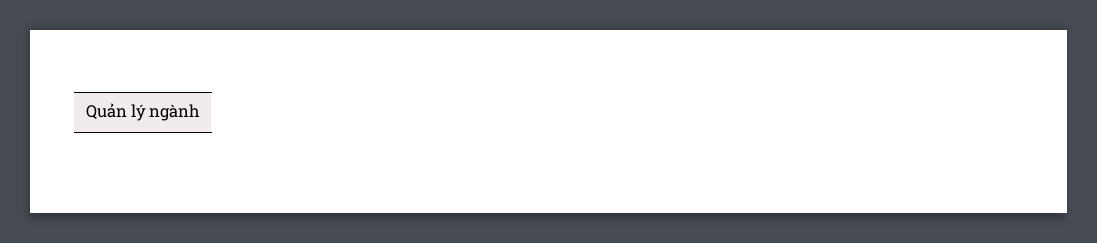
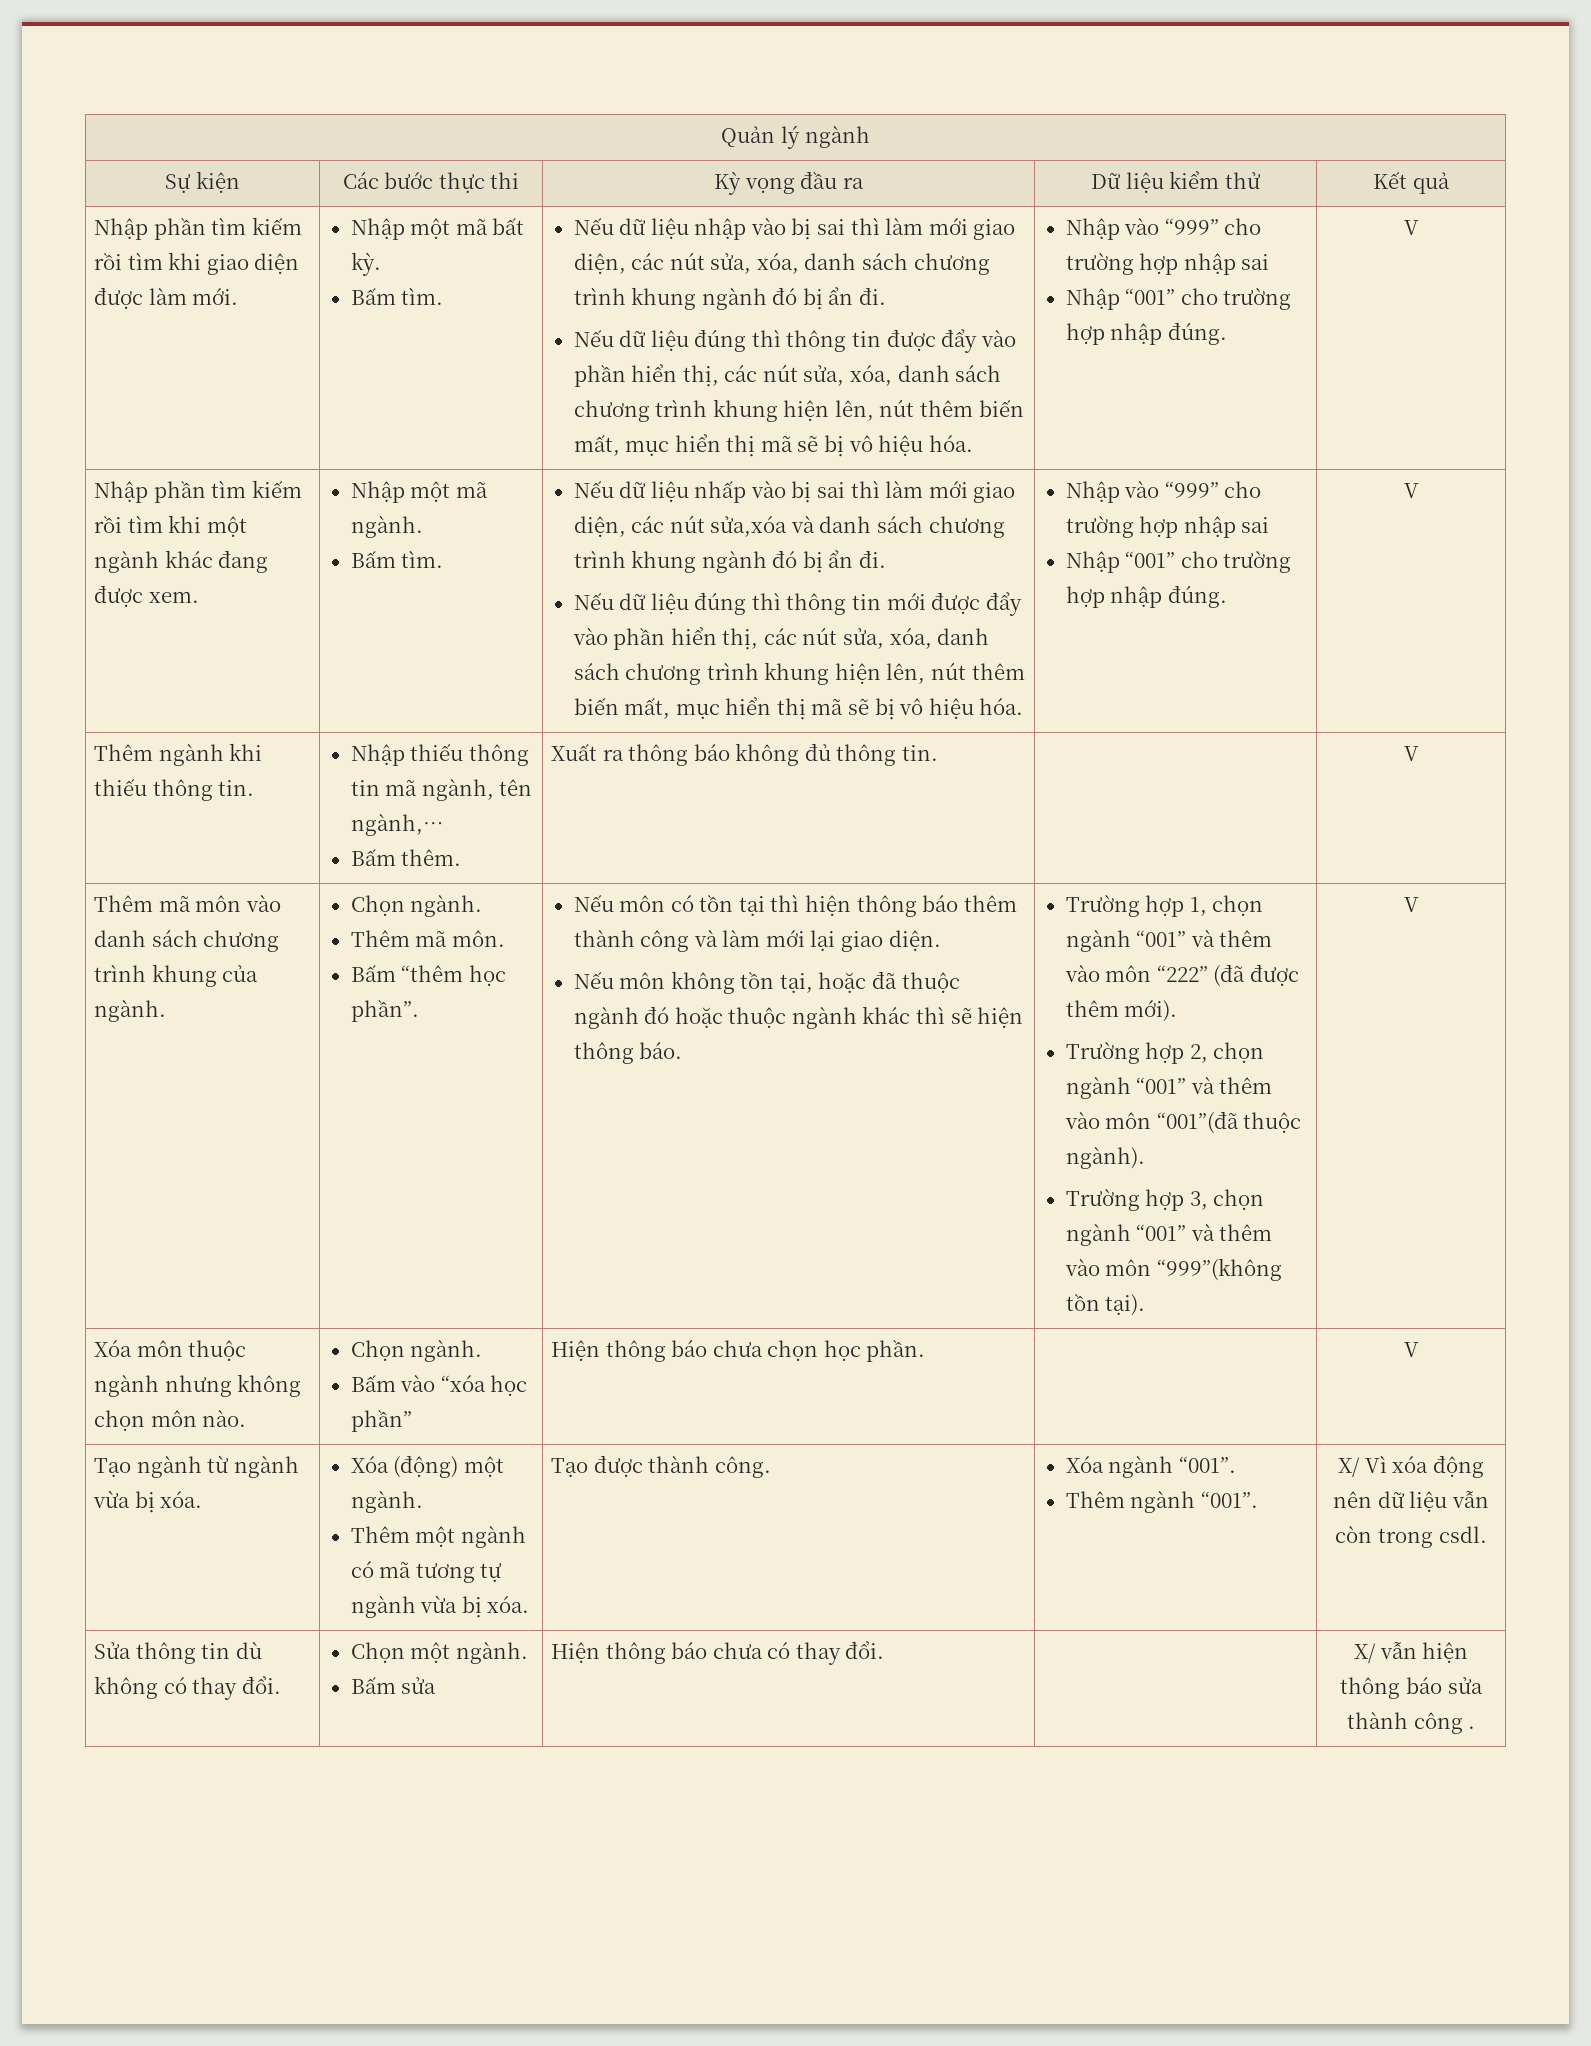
+ Sự kiện | Các bước thực thi | Kỳ vọng đầu ra | Dữ liệu kiểm thử | Kết quả
+ Nhập phần tìm kiếm rồi tìm khi giao diện được làm mới. | Nhập một mã bất kỳ.
+ Bấm tìm. | Nếu dữ liệu nhập vào bị sai thì làm mới giao diện, các nút sửa, xóa, danh sách chương trình khung ngành đó bị ẩn đi.
+ Nếu dữ liệu đúng thì thông tin được đẩy vào phần hiển thị, các nút sửa, xóa, danh sách chương trình khung hiện lên, nút thêm biến mất, mục hiển thị mã sẽ bị vô hiệu hóa. | Nhập vào “999” cho trường hợp nhập sai
+ Nhập “001” cho trường hợp nhập đúng. | V
+ Nhập phần tìm kiếm rồi tìm khi một ngành khác đang được xem. | Nhập một mã ngành.
+ Bấm tìm. | Nếu dữ liệu nhấp vào bị sai thì làm mới giao diện, các nút sửa,xóa và danh sách chương trình khung ngành đó bị ẩn đi.
+ Nếu dữ liệu đúng thì thông tin mới được đẩy vào phần hiển thị, các nút sửa, xóa, danh sách chương trình khung hiện lên, nút thêm biến mất, mục hiển thị mã sẽ bị vô hiệu hóa. | Nhập vào “999” cho trường hợp nhập sai
+ Nhập “001” cho trường hợp nhập đúng. | V
+ Thêm ngành khi thiếu thông tin. | Nhập thiếu thông tin mã ngành, tên ngành,…
+ Bấm thêm. | Xuất ra thông báo không đủ thông tin. | | V
+ Thêm mã môn vào danh sách chương trình khung của ngành. | Chọn ngành.
+ Thêm mã môn.
+ Bấm “thêm học phần”. | Nếu môn có tồn tại thì hiện thông báo thêm thành công và làm mới lại giao diện.
+ Nếu môn không tồn tại, hoặc đã thuộc ngành đó hoặc thuộc ngành khác thì sẽ hiện thông báo. | Trường hợp 1, chọn ngành “001” và thêm vào môn “222” (đã được thêm mới).
+ Trường hợp 2, chọn ngành “001” và thêm vào môn “001”(đã thuộc ngành).
+ Trường hợp 3, chọn ngành “001” và thêm vào môn “999”(không tồn tại). | V
+ Xóa môn thuộc ngành nhưng không chọn môn nào. | Chọn ngành.
+ Bấm vào “xóa học phần” | Hiện thông báo chưa chọn học phần. | | V
+ Tạo ngành từ ngành vừa bị xóa. | Xóa (động) một ngành.
+ Thêm một ngành có mã tương tự ngành vừa bị xóa. | Tạo được thành công. | Xóa ngành “001”.
+ Thêm ngành “001”. | X/ Vì xóa động nên dữ liệu vẫn còn trong csdl.
+ Sửa thông tin dù không có thay đổi. | Chọn một ngành.
+ Bấm sửa | Hiện thông báo chưa có thay đổi. | | X/ vẫn hiện thông báo sửa thành công .

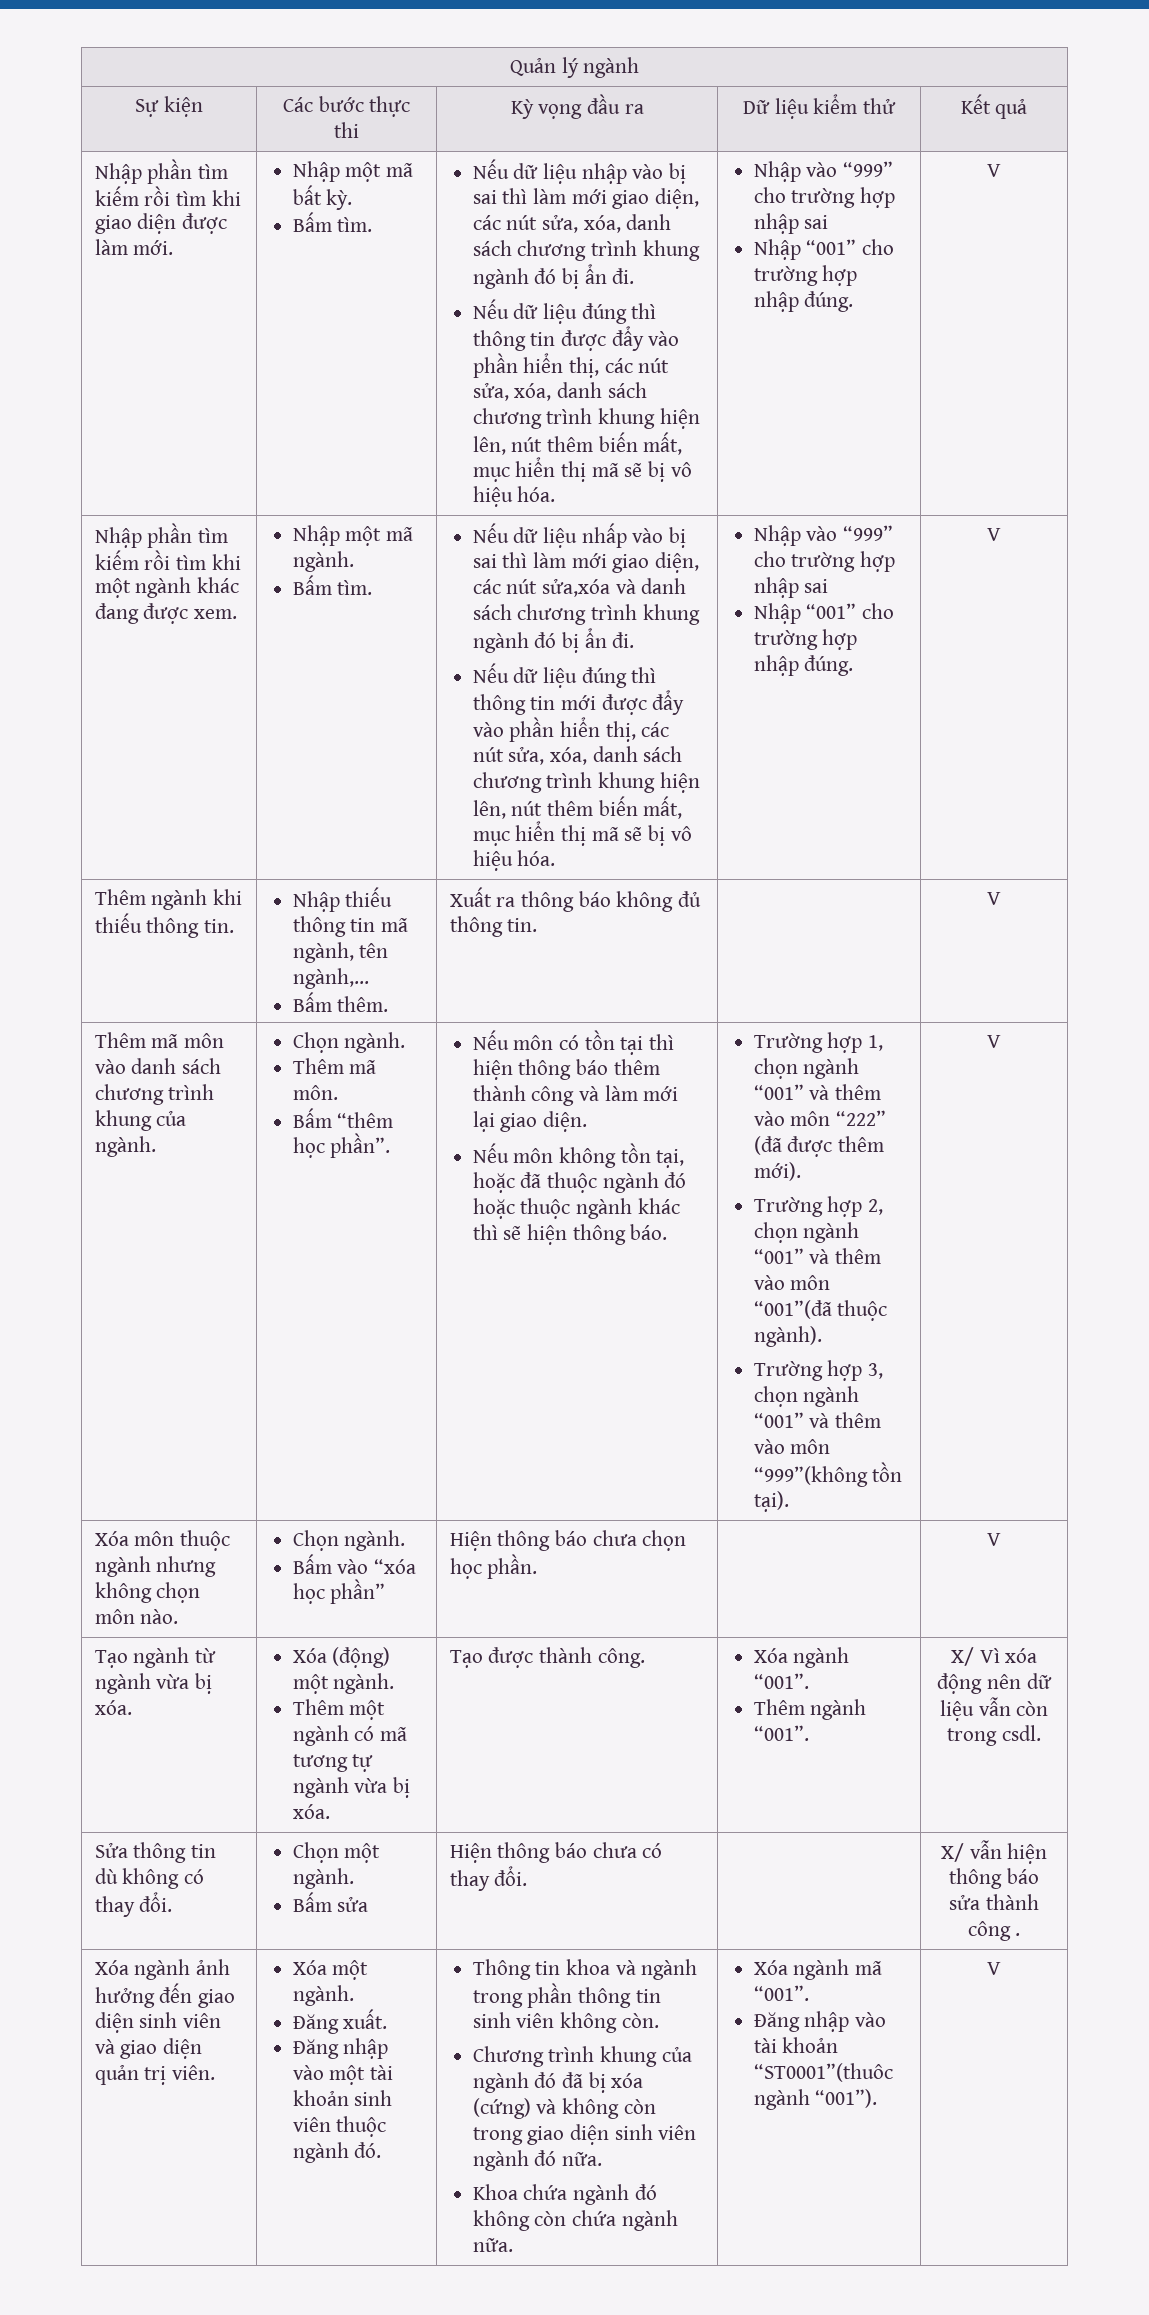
+ Xóa ngành ảnh hưởng đến giao diện sinh viên và giao diện quản trị viên. | Xóa một ngành.
+ Đăng xuất.
+ Đăng nhập vào một tài khoản sinh viên thuộc ngành đó. | Thông tin khoa và ngành trong phần thông tin sinh viên không còn.
+ Chương trình khung của ngành đó đã bị xóa (cứng) và không còn trong giao diện sinh viên ngành đó nữa.
+ Khoa chứa ngành đó không còn chứa ngành nữa. | Xóa ngành mã “001”.
+ Đăng nhập vào tài khoản “ST0001”(thuôc ngành “001”). | V

